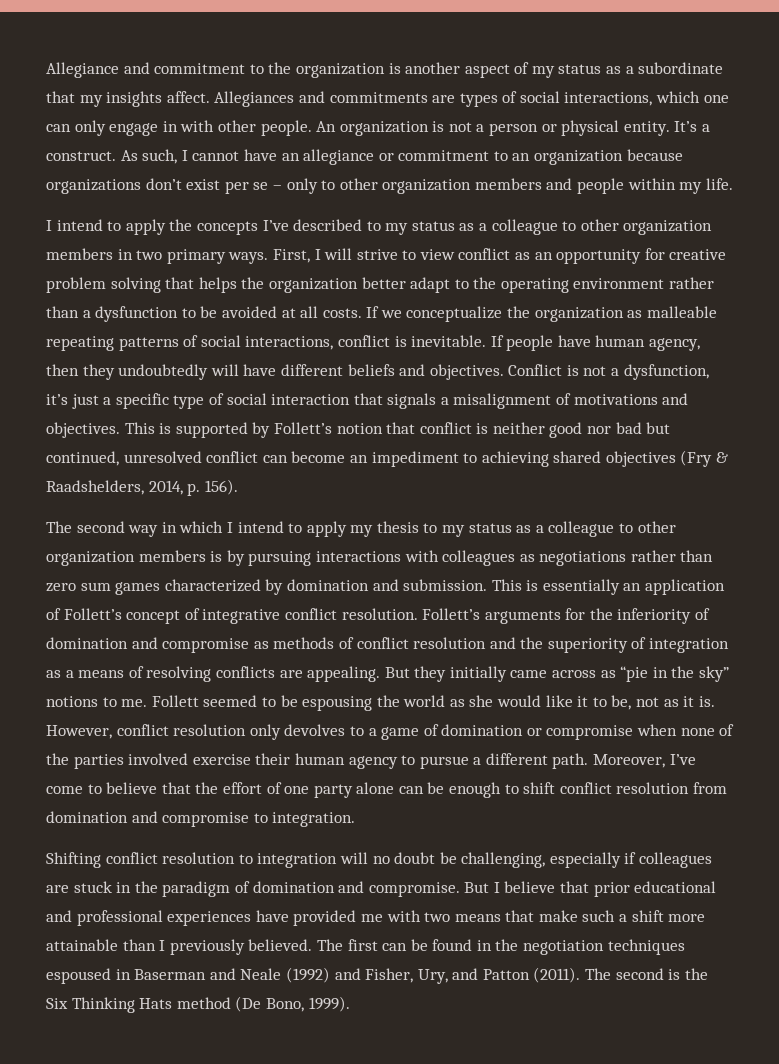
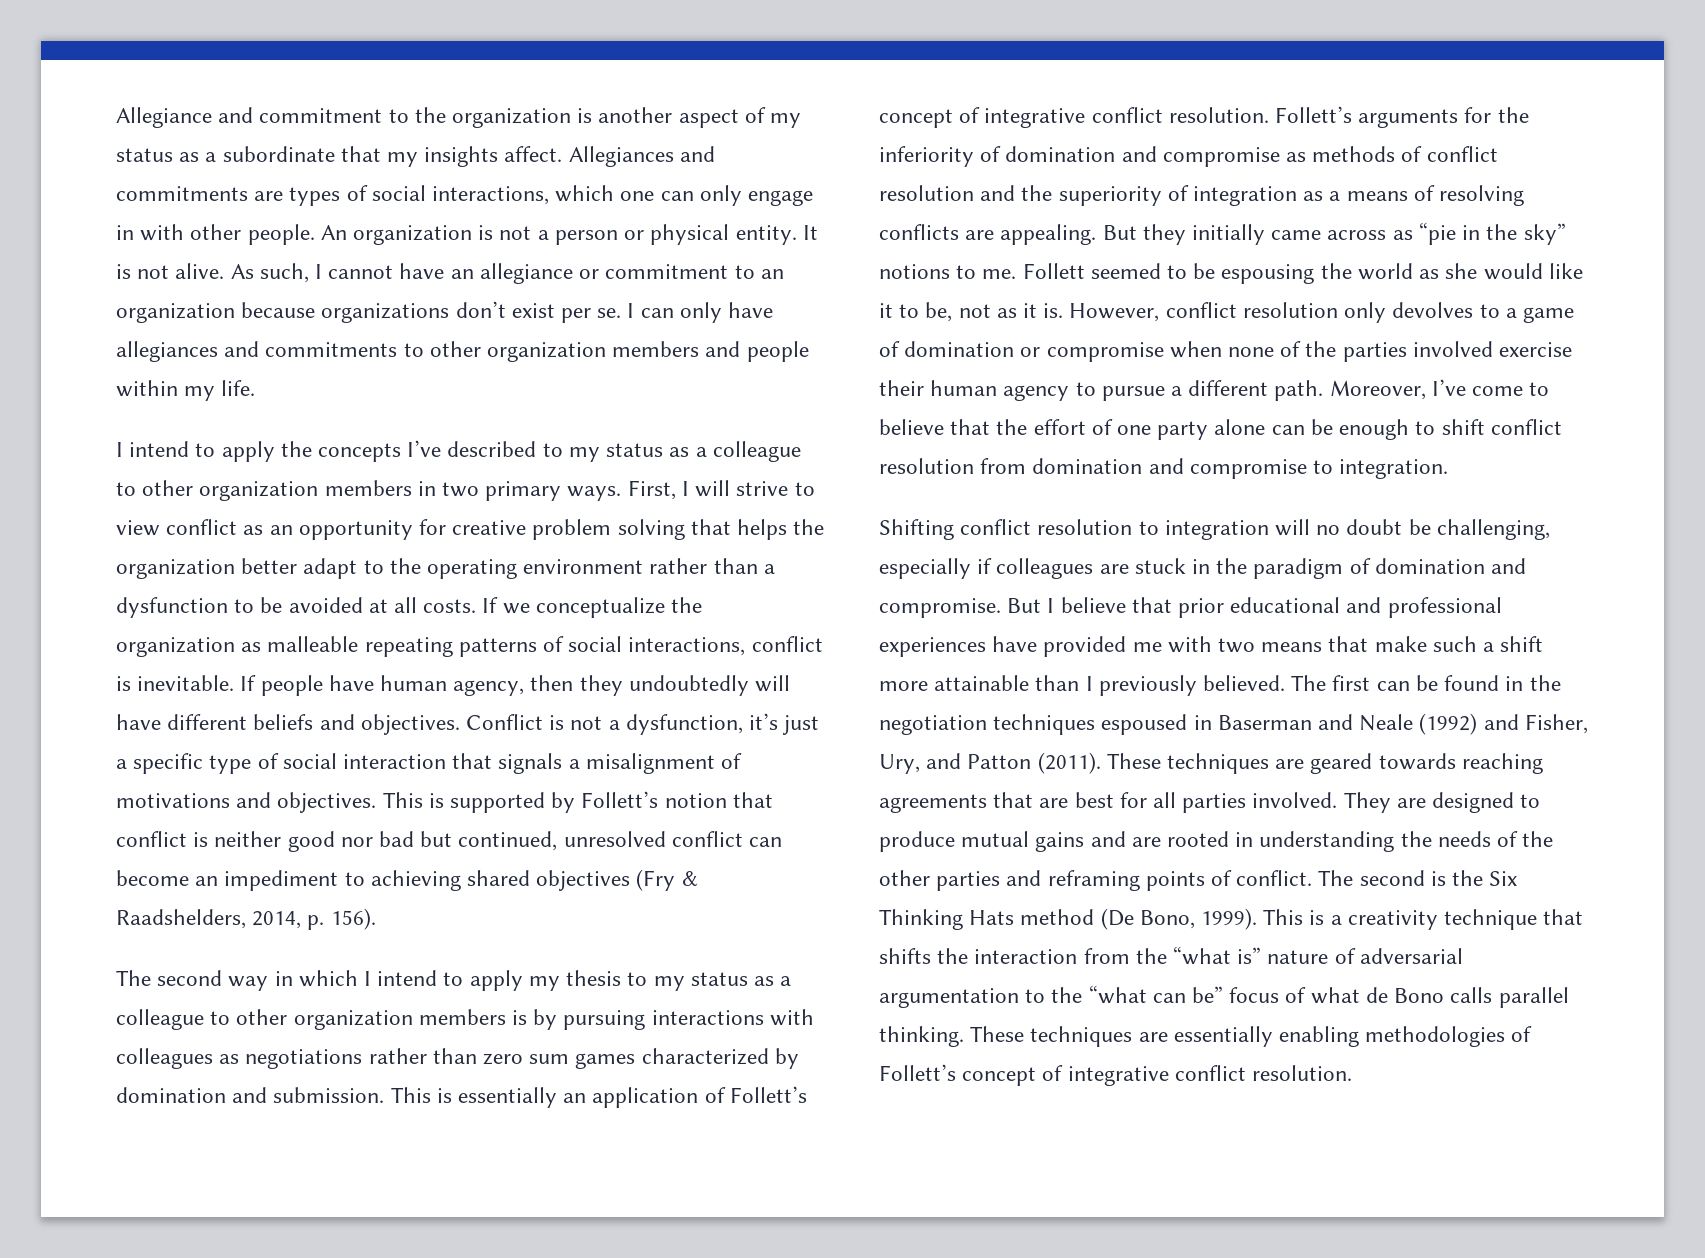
- It’s a construct.
+ It is not alive.
- As such, I cannot have an allegiance or commitment to an organization because organizations don’t exist per se – only to other organization members and people within my life.
+ As such, I cannot have an allegiance or commitment to an organization because organizations don’t exist per se. I can only have allegiances and commitments to other organization members and people within my life.
+ These techniques are geared towards reaching agreements that are best for all parties involved. They are designed to produce mutual gains and are rooted in understanding the needs of the other parties and reframing points of conflict.
+ This is a creativity technique that shifts the interaction from the “what is” nature of adversarial argumentation to the “what can be” focus of what de Bono calls parallel thinking. These techniques are essentially enabling methodologies of Follett’s concept of integrative conflict resolution.

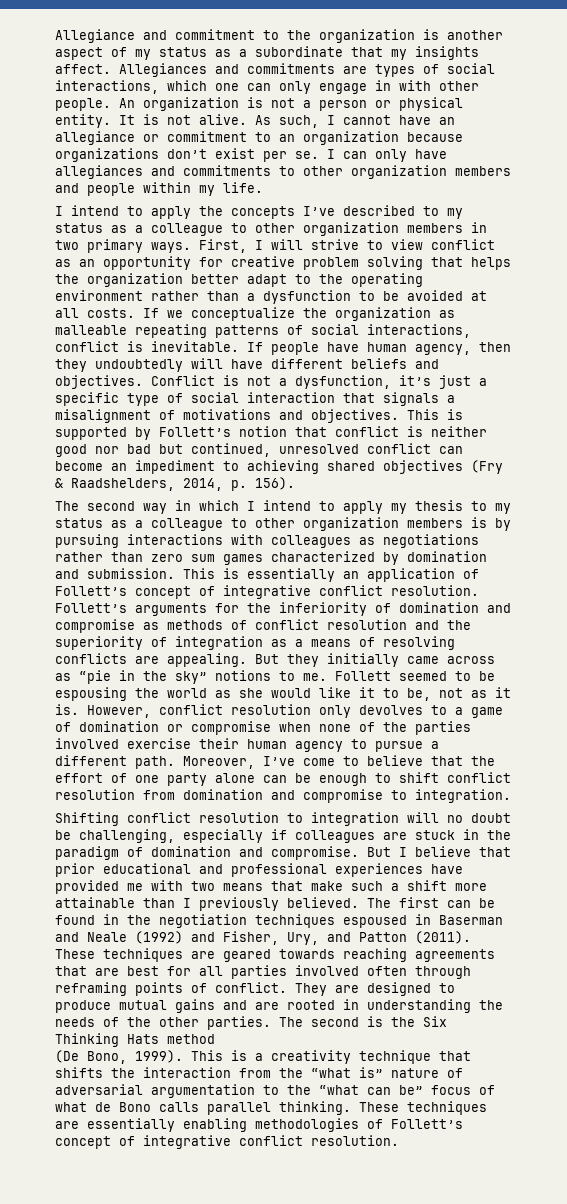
- These techniques are geared towards reaching agreements that are best for all parties involved.
+ These techniques are geared towards reaching agreements that are best for all parties involved often through reframing points of conflict.
- They are designed to produce mutual gains and are rooted in understanding the needs of the other parties and reframing points of conflict.
+ They are designed to produce mutual gains and are rooted in understanding the needs of the other parties.
- The second is the Six Thinking Hats method (De Bono, 1999).
+ The second is the Six Thinking Hats method
+ (De Bono, 1999).

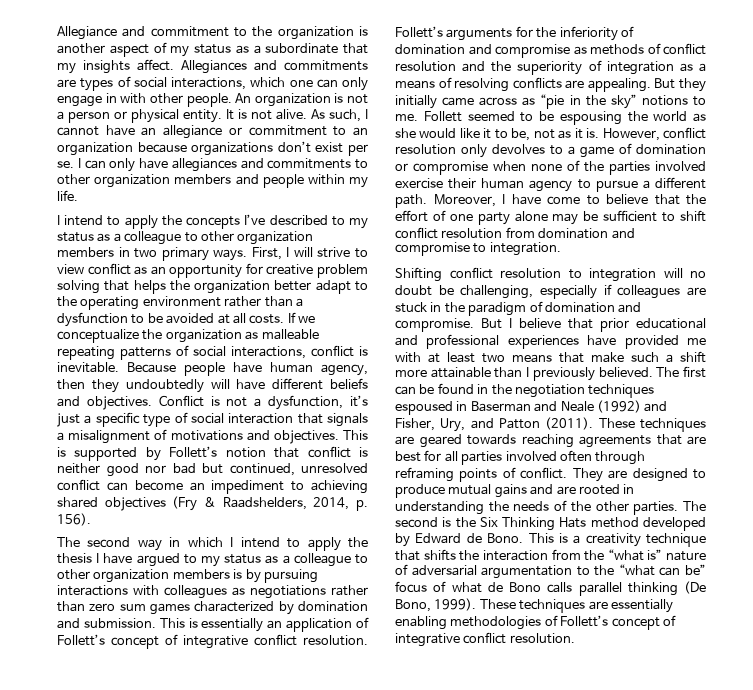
- If people have human agency, then they undoubtedly will have different beliefs and objectives.
+ Because people have human agency, then they undoubtedly will have different beliefs and objectives.
- The second way in which I intend to apply my thesis to my status as a colleague to other organization members is by pursuing interactions with colleagues as negotiations rather than zero sum games characterized by domination and submission.
+ The second way in which I intend to apply the thesis I have argued to my status as a colleague to other organization members is by pursuing interactions with colleagues as negotiations rather than zero sum games characterized by domination and submission.
- Moreover, I’ve come to believe that the effort of one party alone can be enough to shift conflict resolution from domination and compromise to integration.
+ Moreover, I have come to believe that the effort of one party alone may be sufficient to shift conflict resolution from domination and compromise to integration.
- But I believe that prior educational and professional experiences have provided me with two means that make such a shift more attainable than I previously believed.
+ But I believe that prior educational and professional experiences have provided me with at least two means that make such a shift more attainable than I previously believed.
- The second is the Six Thinking Hats method
- (De Bono, 1999).
+ The second is the Six Thinking Hats method developed by Edward de Bono.
- This is a creativity technique that shifts the interaction from the “what is” nature of adversarial argumentation to the “what can be” focus of what de Bono calls parallel thinking.
+ This is a creativity technique that shifts the interaction from the “what is” nature of adversarial argumentation to the “what can be” focus of what de Bono calls parallel thinking (De Bono, 1999).

